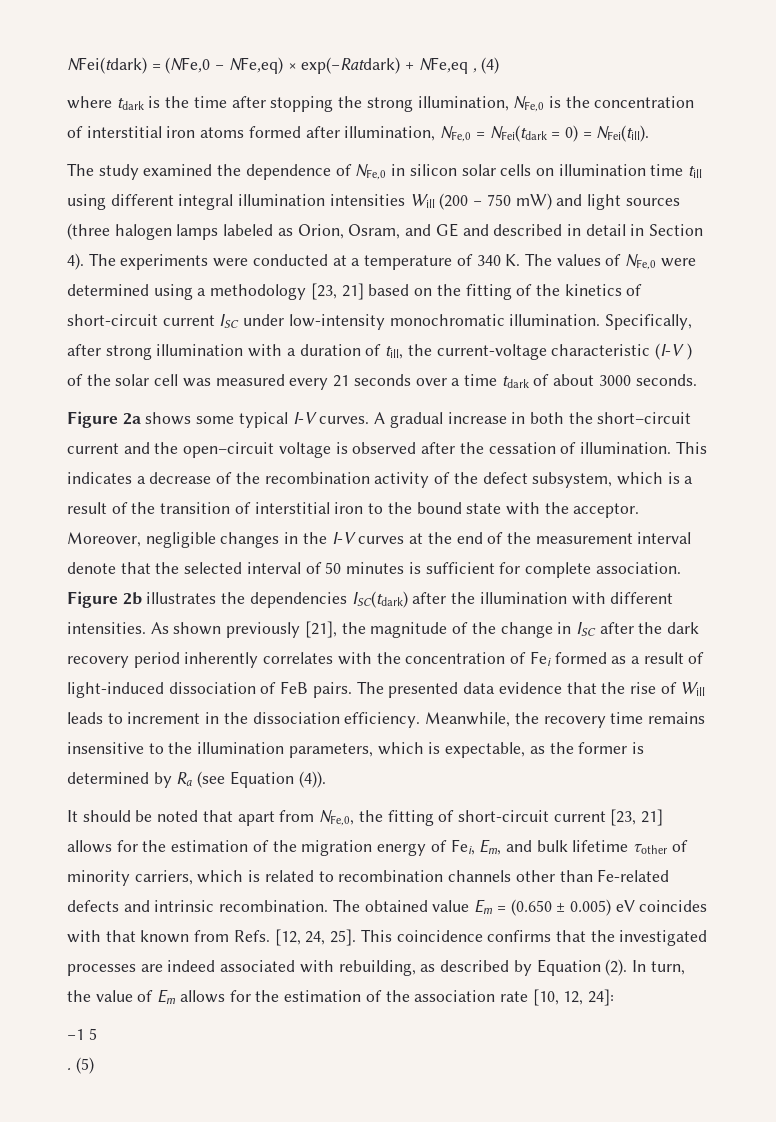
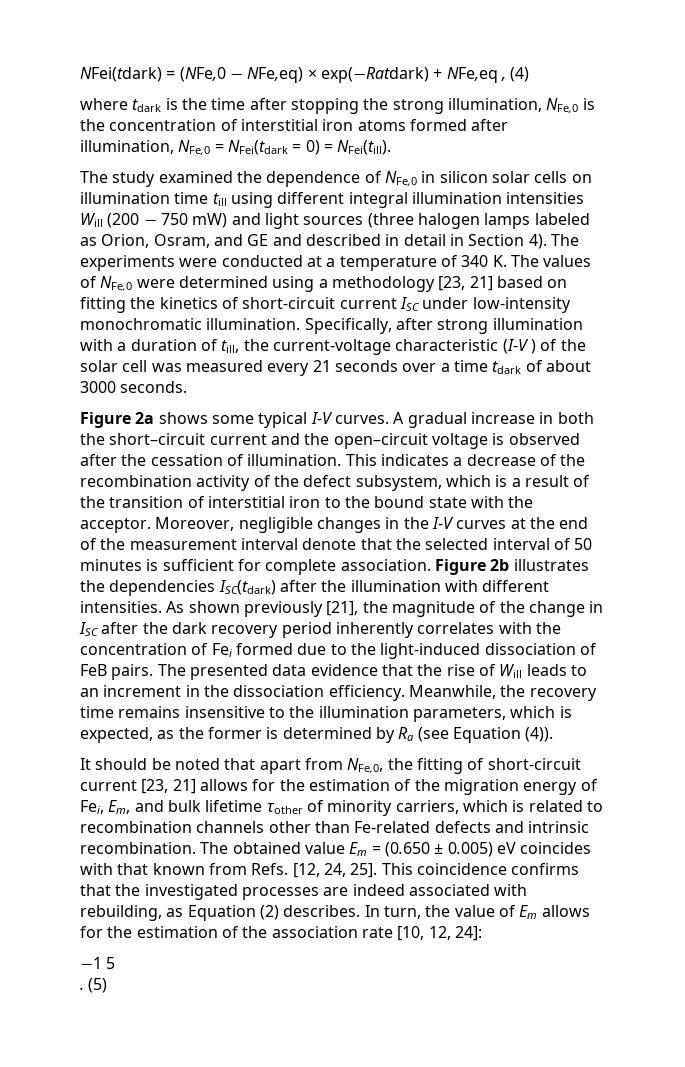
- The experiments were conducted at a temperature of 340 K. The values of NFe,0 were determined using a methodology [23, 21] based on the fitting of the kinetics of short-circuit current ISC under low-intensity monochromatic illumination.
+ The experiments were conducted at a temperature of 340 K. The values of NFe,0 were determined using a methodology [23, 21] based on fitting the kinetics of short-circuit current ISC under low-intensity monochromatic illumination.
- As shown previously [21], the magnitude of the change in ISC after the dark recovery period inherently correlates with the concentration of Fei formed as a result of light-induced dissociation of FeB pairs.
+ As shown previously [21], the magnitude of the change in ISC after the dark recovery period inherently correlates with the concentration of Fei formed due to the light-induced dissociation of FeB pairs.
- The presented data evidence that the rise of Will leads to increment in the dissociation efficiency.
+ The presented data evidence that the rise of Will leads to an increment in the dissociation efficiency.
- Meanwhile, the recovery time remains insensitive to the illumination parameters, which is expectable, as the former is determined by Ra (see Equation (4)).
+ Meanwhile, the recovery time remains insensitive to the illumination parameters, which is expected, as the former is determined by Ra (see Equation (4)).
- This coincidence confirms that the investigated processes are indeed associated with rebuilding, as described by Equation (2).
+ This coincidence confirms that the investigated processes are indeed associated with rebuilding, as Equation (2) describes.

